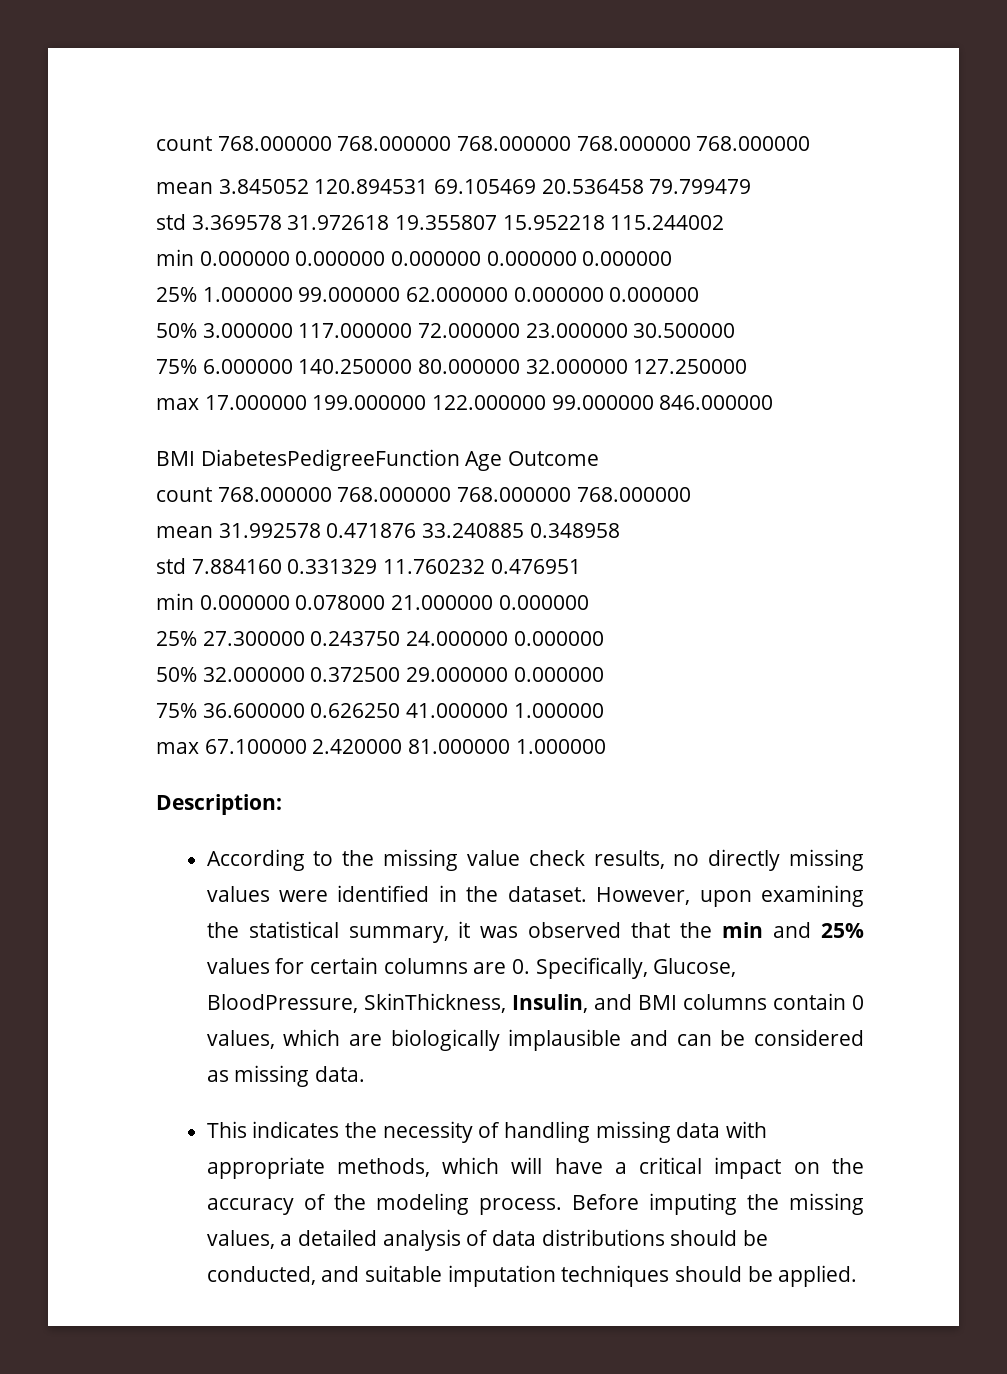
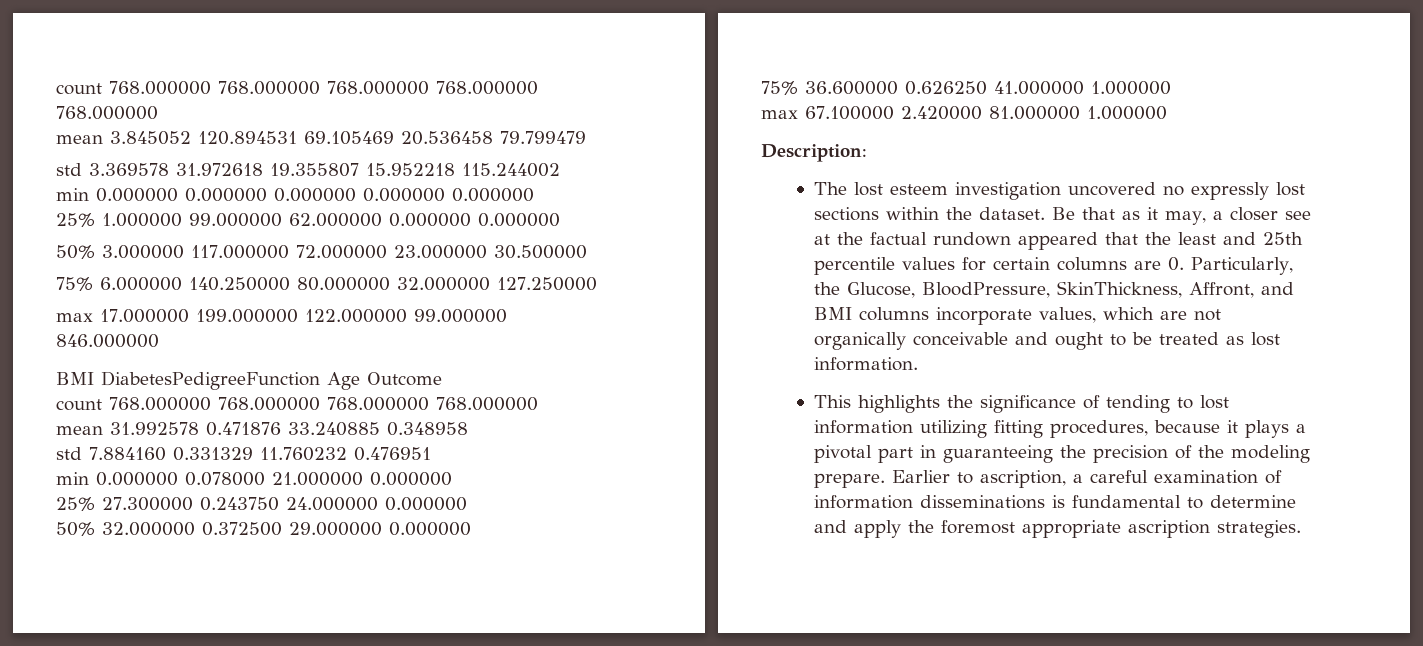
- According to the missing value check results, no directly missing values were identified in the dataset. However, upon examining the statistical summary, it was observed that the min and 25% values for certain columns are 0. Specifically, Glucose, BloodPressure, SkinThickness, Insulin, and BMI columns contain 0 values, which are biologically implausible and can be considered as missing data.
- This indicates the necessity of handling missing data with appropriate methods, which will have a critical impact on the accuracy of the modeling process. Before imputing the missing values, a detailed analysis of data distributions should be conducted, and suitable imputation techniques should be applied.
+ The lost esteem investigation uncovered no expressly lost sections within the dataset. Be that as it may, a closer see at the factual rundown appeared that the least and 25th percentile values for certain columns are 0. Particularly, the Glucose, BloodPressure, SkinThickness, Affront, and BMI columns incorporate values, which are not organically conceivable and ought to be treated as lost information.
+ This highlights the significance of tending to lost information utilizing fitting procedures, because it plays a pivotal part in guaranteeing the precision of the modeling prepare. Earlier to ascription, a careful examination of information disseminations is fundamental to determine and apply the foremost appropriate ascription strategies.

